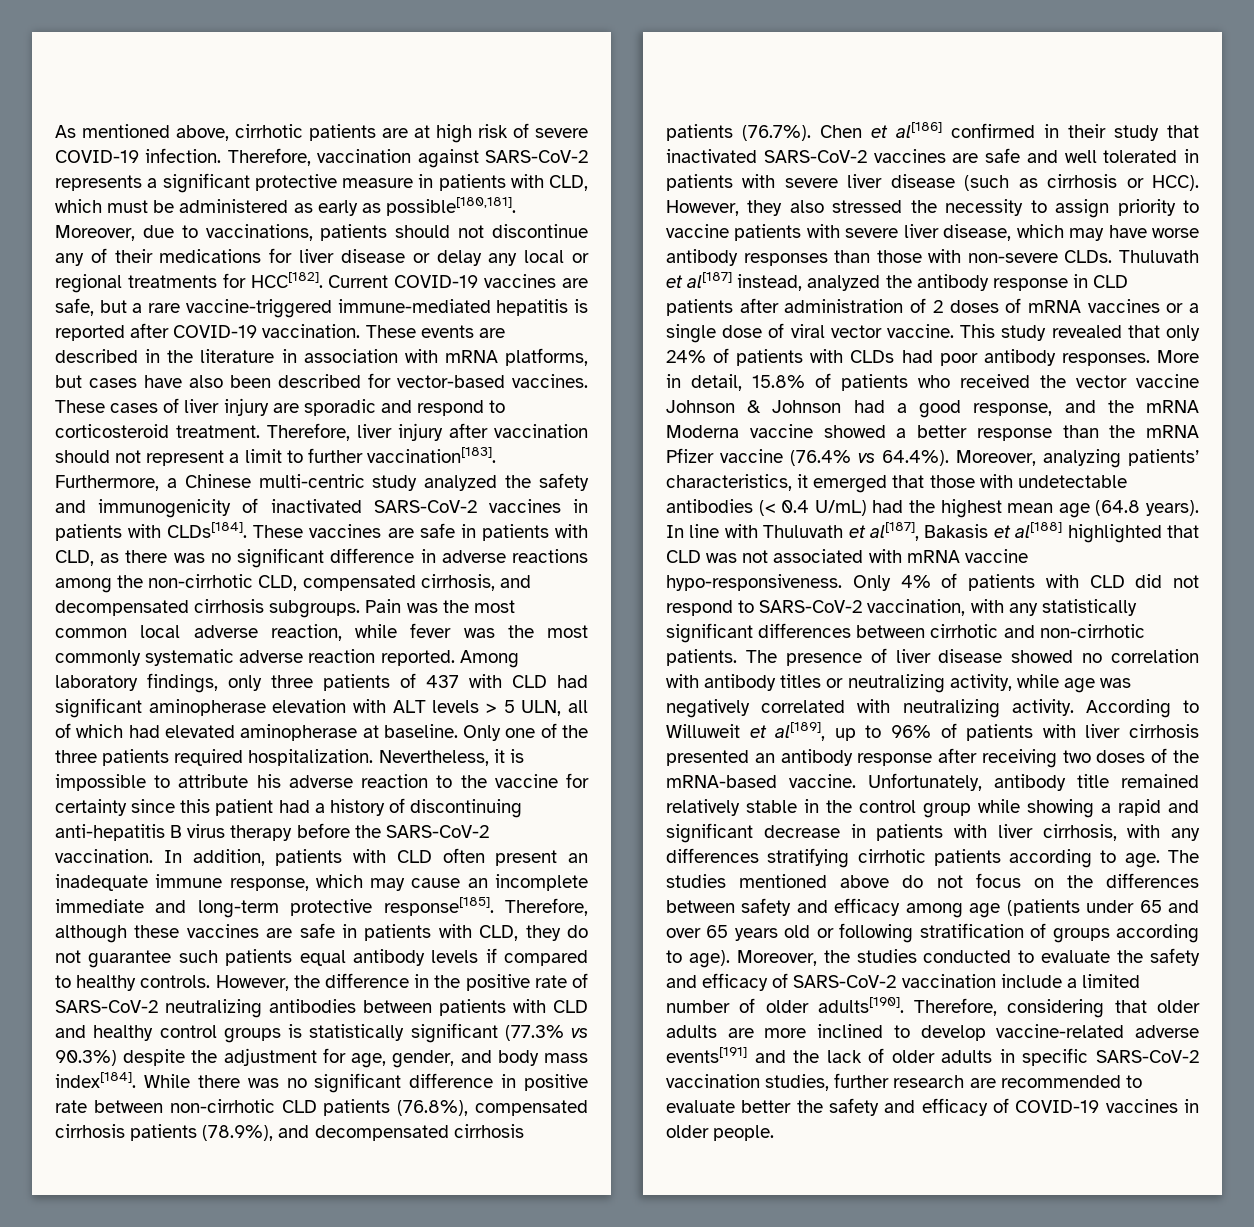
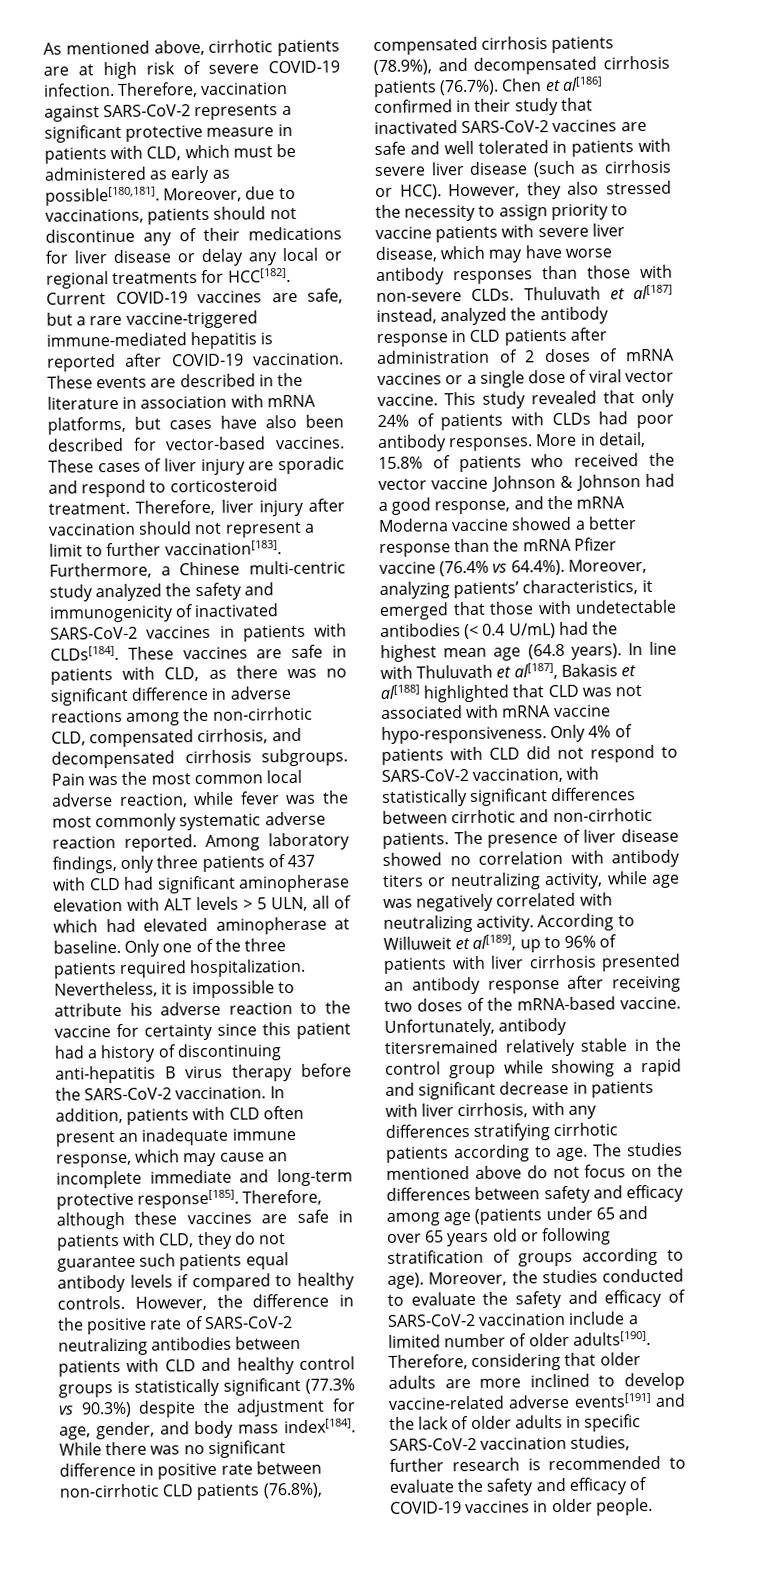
- Only 4% of patients with CLD did not respond to SARS-CoV-2 vaccination, with any statistically significant differences between cirrhotic and non-cirrhotic patients.
+ Only 4% of patients with CLD did not respond to SARS-CoV-2 vaccination, with statistically significant differences between cirrhotic and non-cirrhotic patients.
- The presence of liver disease showed no correlation with antibody titles or neutralizing activity, while age was negatively correlated with neutralizing activity.
+ The presence of liver disease showed no correlation with antibody titers or neutralizing activity, while age was negatively correlated with neutralizing activity.
- Unfortunately, antibody title remained relatively stable in the control group while showing a rapid and significant decrease in patients with liver cirrhosis, with any differences stratifying cirrhotic patients according to age.
+ Unfortunately, antibody titersremained relatively stable in the control group while showing a rapid and significant decrease in patients with liver cirrhosis, with any differences stratifying cirrhotic patients according to age.
- Therefore, considering that older adults are more inclined to develop vaccine-related adverse events[191] and the lack of older adults in specific SARS-CoV-2 vaccination studies, further research are recommended to evaluate better the safety and efficacy of COVID-19 vaccines in older people.
+ Therefore, considering that older adults are more inclined to develop vaccine-related adverse events[191] and the lack of older adults in specific SARS-CoV-2 vaccination studies, further research is recommended to evaluate the safety and efficacy of COVID-19 vaccines in older people.

